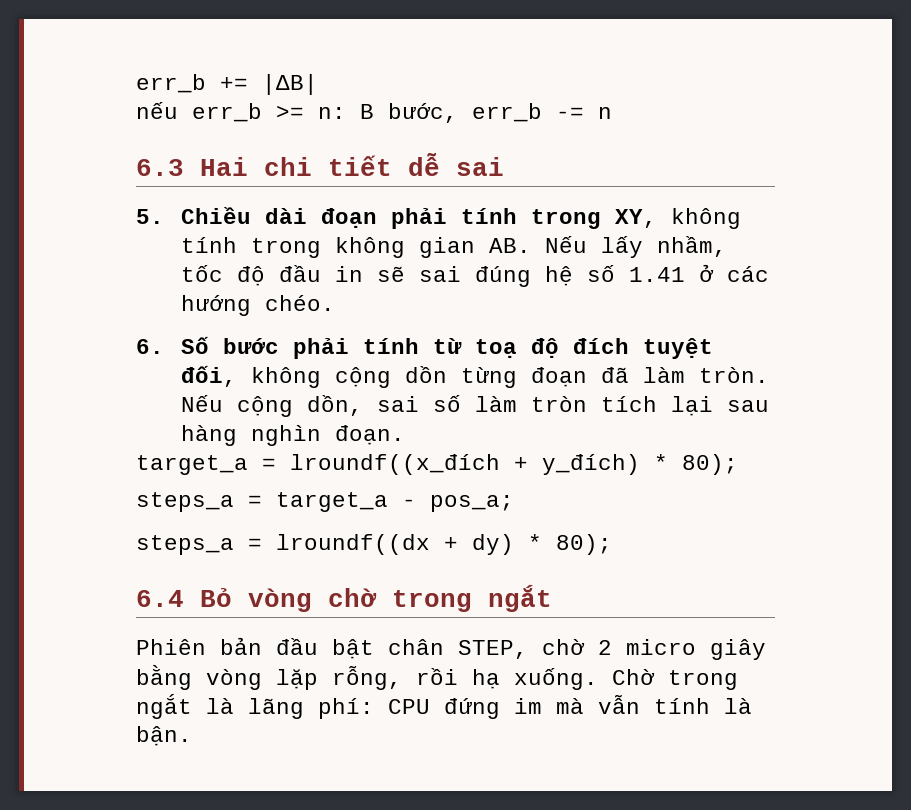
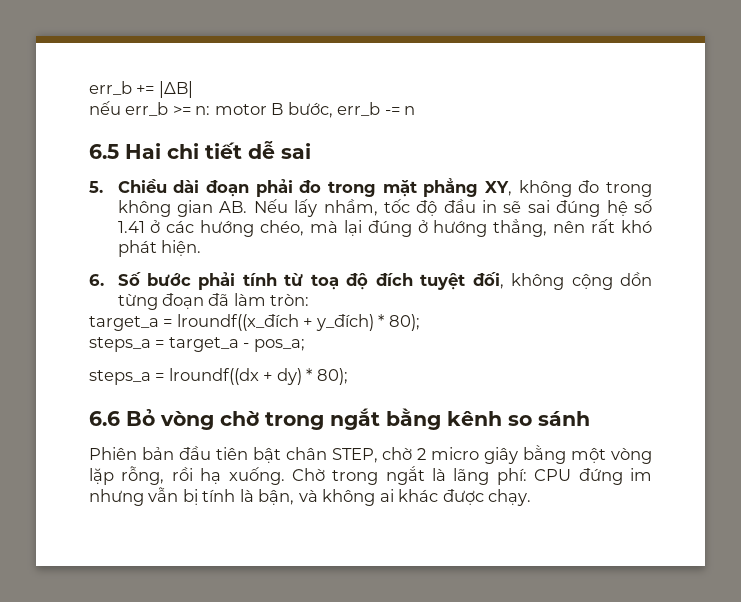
- nếu err_b >= n: B bước, err_b -= n
+ nếu err_b >= n: motor B bước, err_b -= n
- 6.3 Hai chi tiết dễ sai
+ 6.5 Hai chi tiết dễ sai
- 5. Chiều dài đoạn phải tính trong XY, không tính trong không gian AB. Nếu lấy nhầm, tốc độ đầu in sẽ sai đúng hệ số 1.41 ở các hướng chéo.
+ 5. Chiều dài đoạn phải đo trong mặt phẳng XY, không đo trong không gian AB. Nếu lấy nhầm, tốc độ đầu in sẽ sai đúng hệ số 1.41 ở các hướng chéo, mà lại đúng ở hướng thẳng, nên rất khó phát hiện.
- 6. Số bước phải tính từ toạ độ đích tuyệt đối, không cộng dồn từng đoạn đã làm tròn. Nếu cộng dồn, sai số làm tròn tích lại sau hàng nghìn đoạn.
+ 6. Số bước phải tính từ toạ độ đích tuyệt đối, không cộng dồn từng đoạn đã làm tròn:
- 6.4 Bỏ vòng chờ trong ngắt
+ 6.6 Bỏ vòng chờ trong ngắt bằng kênh so sánh
- Phiên bản đầu bật chân STEP, chờ 2 micro giây bằng vòng lặp rỗng, rồi hạ xuống.
+ Phiên bản đầu tiên bật chân STEP, chờ 2 micro giây bằng một vòng lặp rỗng, rồi hạ xuống.
- Chờ trong ngắt là lãng phí: CPU đứng im mà vẫn tính là bận.
+ Chờ trong ngắt là lãng phí: CPU đứng im nhưng vẫn bị tính là bận, và không ai khác được chạy.

